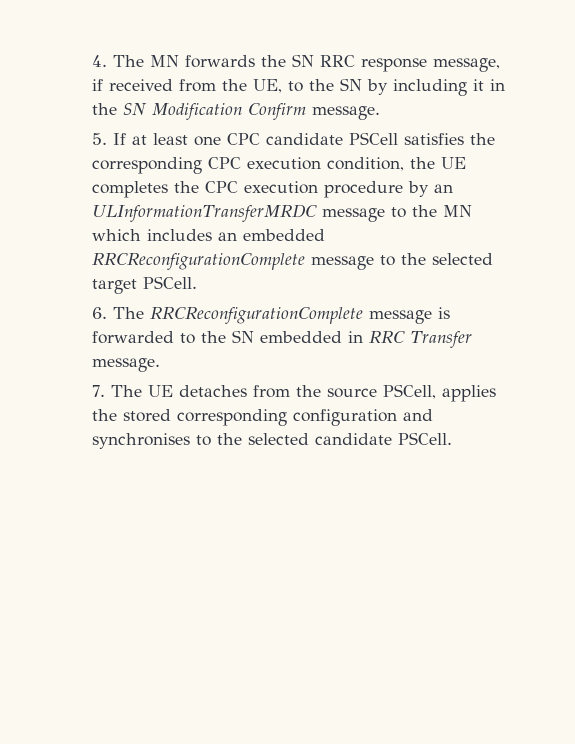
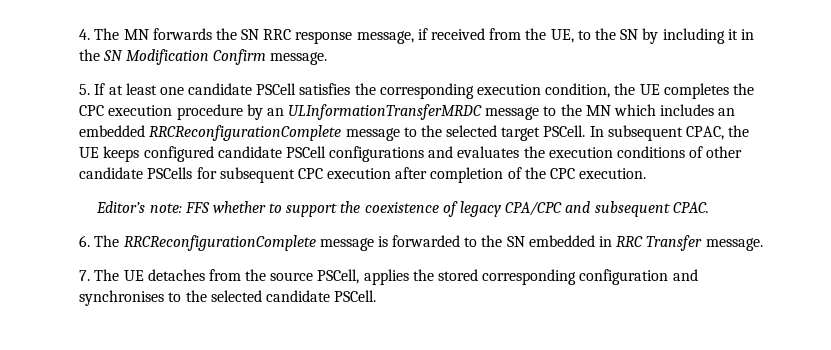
- 5. If at least one CPC candidate PSCell satisfies the corresponding CPC execution condition, the UE completes the CPC execution procedure by an ULInformationTransferMRDC message to the MN which includes an embedded RRCReconfigurationComplete message to the selected target PSCell.
+ 5. If at least one candidate PSCell satisfies the corresponding execution condition, the UE completes the CPC execution procedure by an ULInformationTransferMRDC message to the MN which includes an embedded RRCReconfigurationComplete message to the selected target PSCell. In subsequent CPAC, the UE keeps configured candidate PSCell configurations and evaluates the execution conditions of other candidate PSCells for subsequent CPC execution after completion of the CPC execution.
+ Editor’s note: FFS whether to support the coexistence of legacy CPA/CPC and subsequent CPAC.

